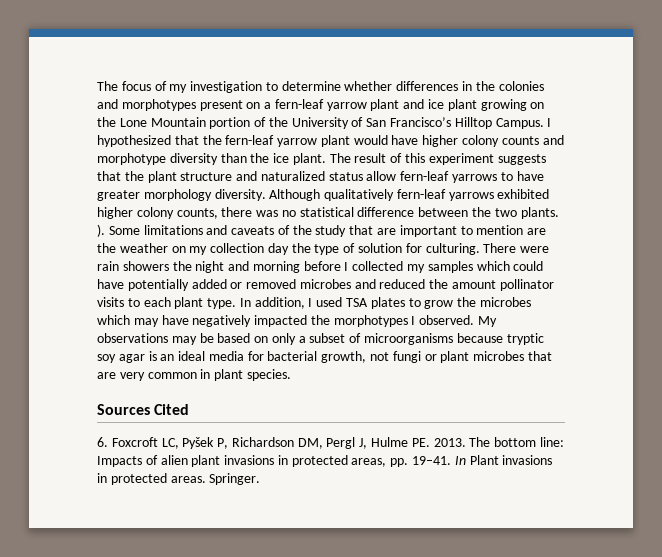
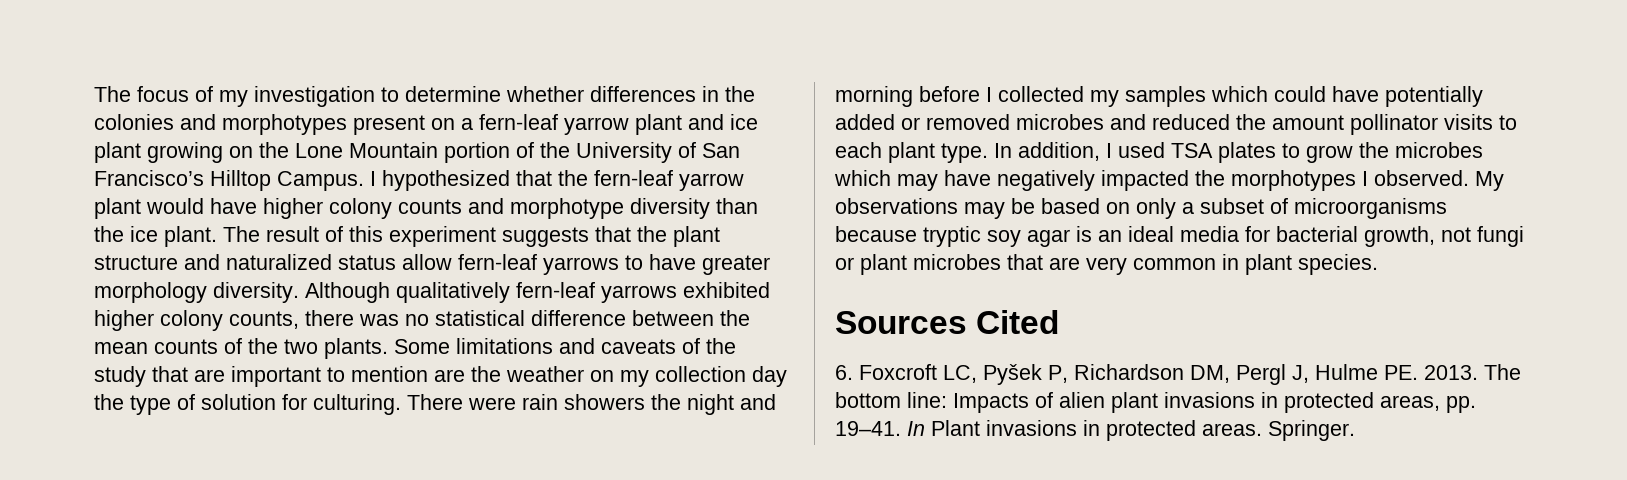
- Although qualitatively fern-leaf yarrows exhibited higher colony counts, there was no statistical difference between the two plants. ).
+ Although qualitatively fern-leaf yarrows exhibited higher colony counts, there was no statistical difference between the mean counts of the two plants.

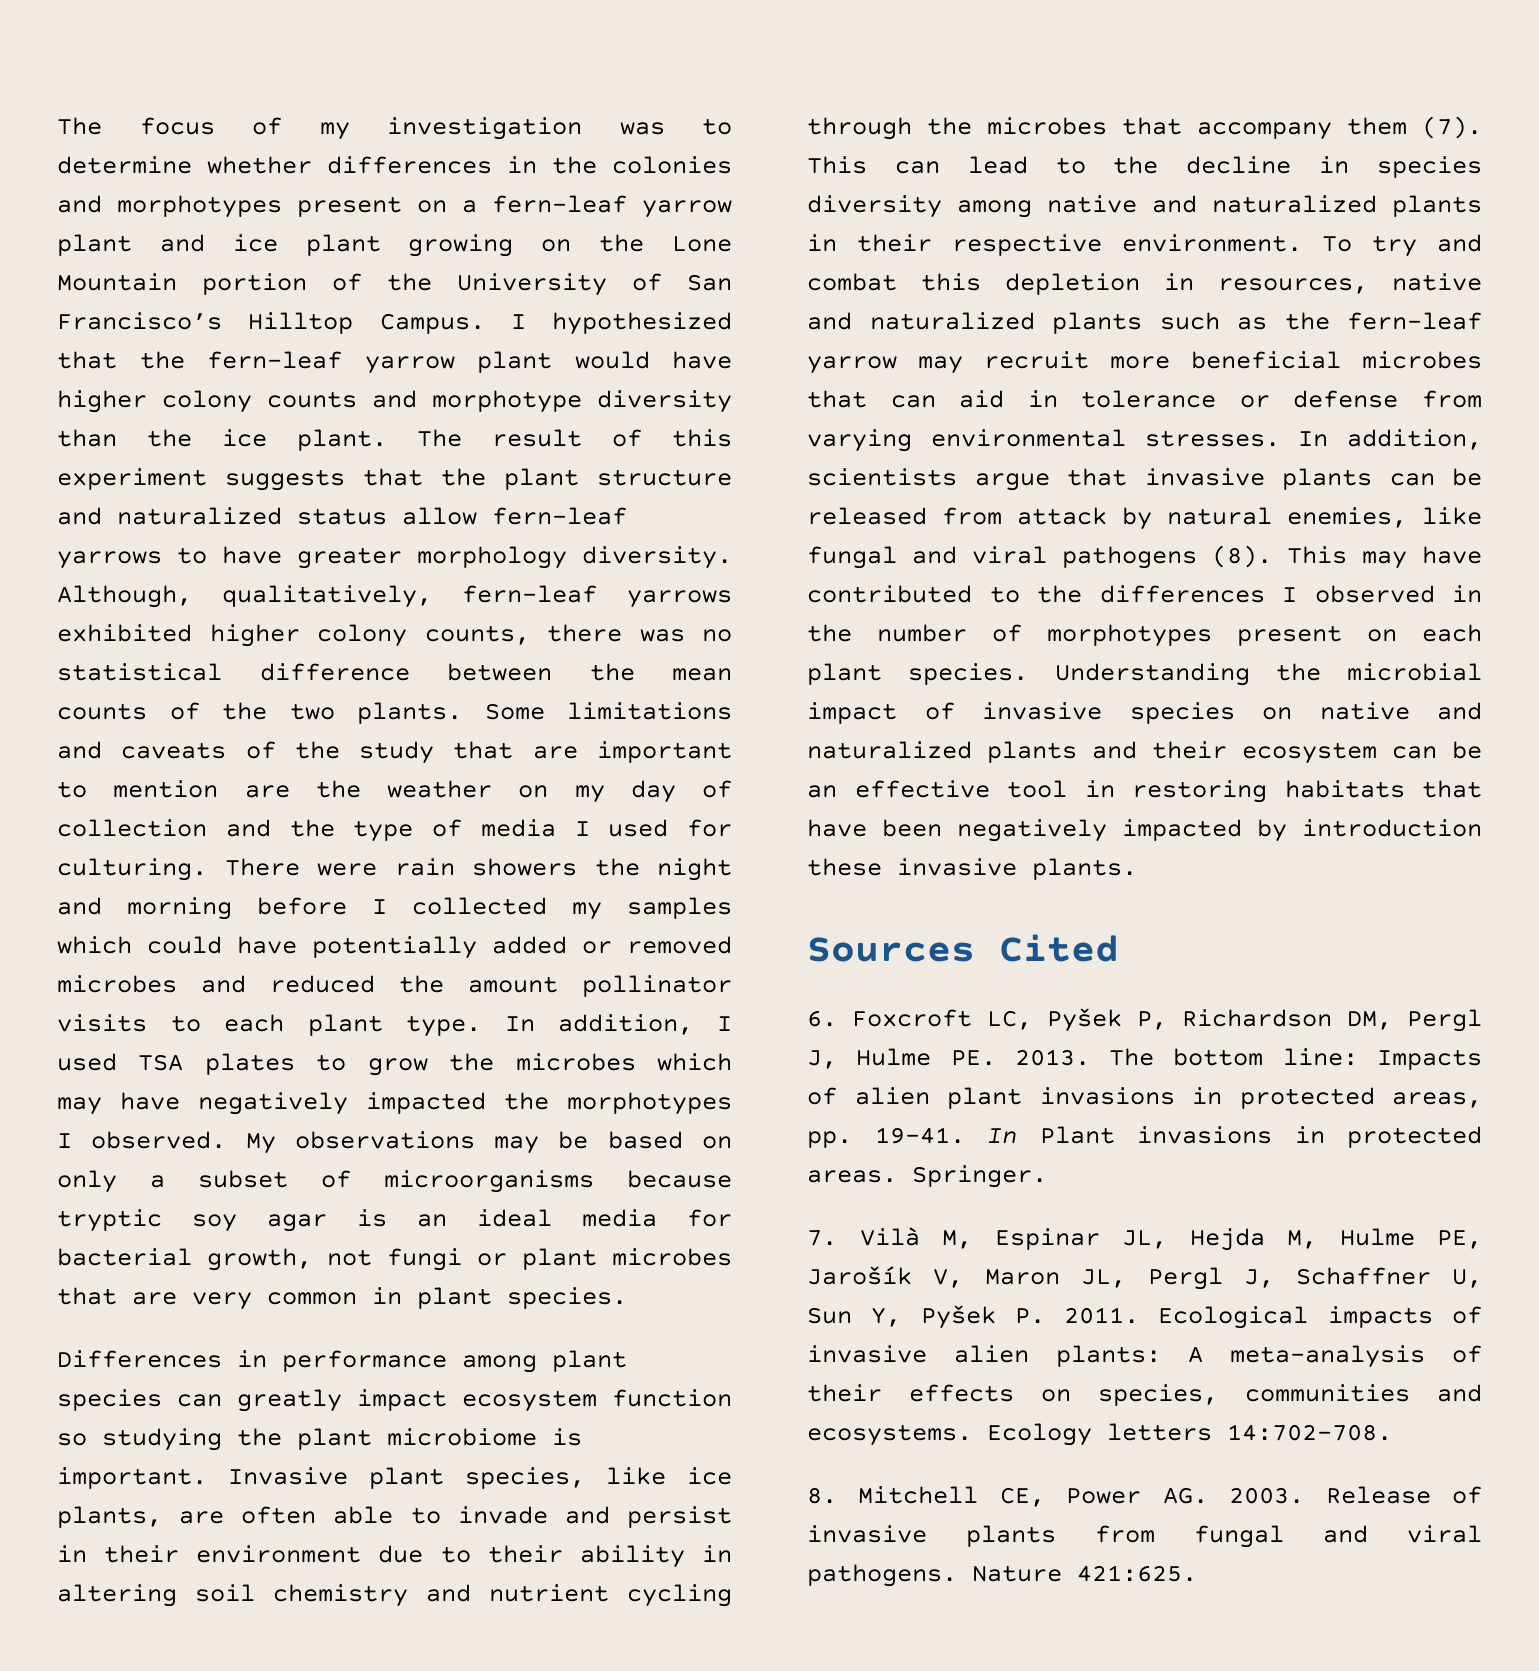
- The focus of my investigation to determine whether differences in the colonies and morphotypes present on a fern-leaf yarrow plant and ice plant growing on the Lone Mountain portion of the University of San Francisco’s Hilltop Campus.
+ The focus of my investigation was to determine whether differences in the colonies and morphotypes present on a fern-leaf yarrow plant and ice plant growing on the Lone Mountain portion of the University of San Francisco’s Hilltop Campus.
- Although qualitatively fern-leaf yarrows exhibited higher colony counts, there was no statistical difference between the mean counts of the two plants.
+ Although, qualitatively, fern-leaf yarrows exhibited higher colony counts, there was no statistical difference between the mean counts of the two plants.
- Some limitations and caveats of the study that are important to mention are the weather on my collection day the type of solution for culturing.
+ Some limitations and caveats of the study that are important to mention are the weather on my day of collection and the type of media I used for culturing.
+ Differences in performance among plant species can greatly impact ecosystem function so studying the plant microbiome is important. Invasive plant species, like ice plants, are often able to invade and persist in their environment due to their ability in altering soil chemistry and nutrient cycling through the microbes that accompany them (7). This can lead to the decline in species diversity among native and naturalized plants in their respective environment. To try and combat this depletion in resources, native and naturalized plants such as the fern-leaf yarrow may recruit more beneficial microbes that can aid in tolerance or defense from varying environmental stresses. In addition, scientists argue that invasive plants can be released from attack by natural enemies, like fungal and viral pathogens (8). This may have contributed to the differences I observed in the number of morphotypes present on each plant species. Understanding the microbial impact of invasive species on native and naturalized plants and their ecosystem can be an effective tool in restoring habitats that have been negatively impacted by introduction these invasive plants.
+ 7. Vilà M, Espinar JL, Hejda M, Hulme PE, Jarošík V, Maron JL, Pergl J, Schaffner U, Sun Y, Pyšek P. 2011. Ecological impacts of invasive alien plants: A meta-analysis of their effects on species, communities and ecosystems. Ecology letters 14:702–708.
+ 8. Mitchell CE, Power AG. 2003. Release of invasive plants from fungal and viral pathogens. Nature 421:625.

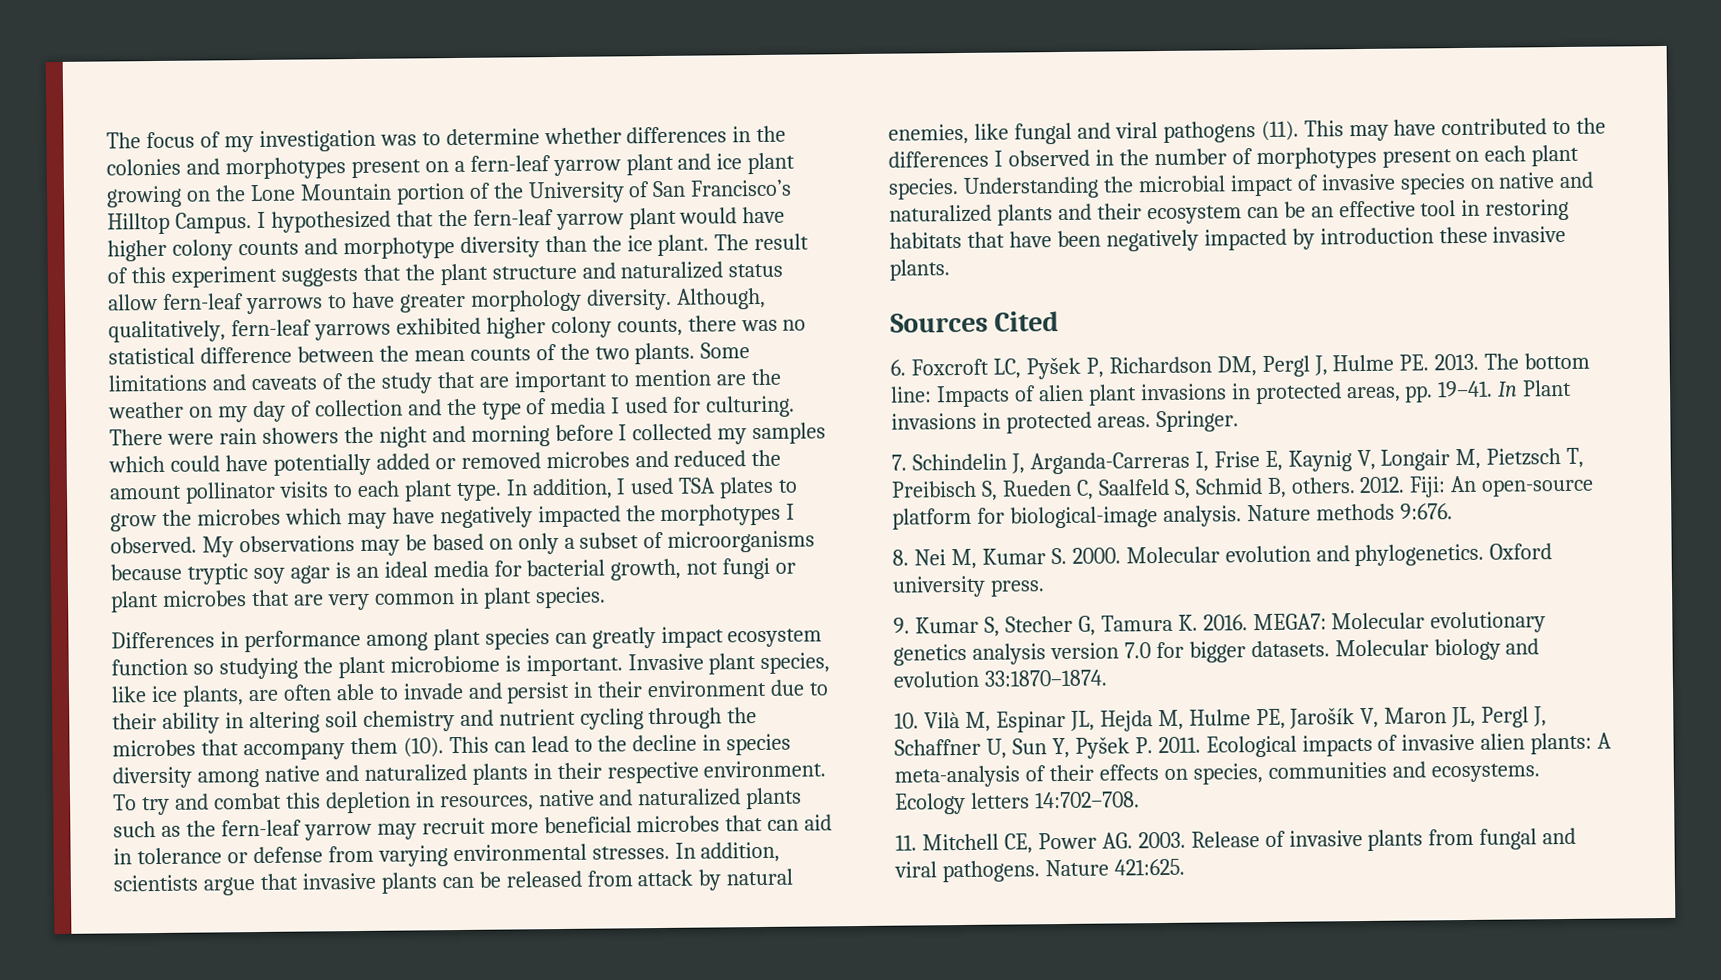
- Invasive plant species, like ice plants, are often able to invade and persist in their environment due to their ability in altering soil chemistry and nutrient cycling through the microbes that accompany them (7).
+ Invasive plant species, like ice plants, are often able to invade and persist in their environment due to their ability in altering soil chemistry and nutrient cycling through the microbes that accompany them (10).
- In addition, scientists argue that invasive plants can be released from attack by natural enemies, like fungal and viral pathogens (8).
+ In addition, scientists argue that invasive plants can be released from attack by natural enemies, like fungal and viral pathogens (11).
- 7. Vilà M, Espinar JL, Hejda M, Hulme PE, Jarošík V, Maron JL, Pergl J, Schaffner U, Sun Y, Pyšek P. 2011.
+ 7. Schindelin J, Arganda-Carreras I, Frise E, Kaynig V, Longair M, Pietzsch T, Preibisch S, Rueden C, Saalfeld S, Schmid B, others. 2012. Fiji: An open-source platform for biological-image analysis. Nature methods 9:676.
+ 8. Nei M, Kumar S. 2000. Molecular evolution and phylogenetics. Oxford university press.
+ 9. Kumar S, Stecher G, Tamura K. 2016. MEGA7: Molecular evolutionary genetics analysis version 7.0 for bigger datasets. Molecular biology and evolution 33:1870–1874.
+ 10. Vilà M, Espinar JL, Hejda M, Hulme PE, Jarošík V, Maron JL, Pergl J, Schaffner U, Sun Y, Pyšek P. 2011.
- 8. Mitchell CE, Power AG. 2003.
+ 11. Mitchell CE, Power AG. 2003.

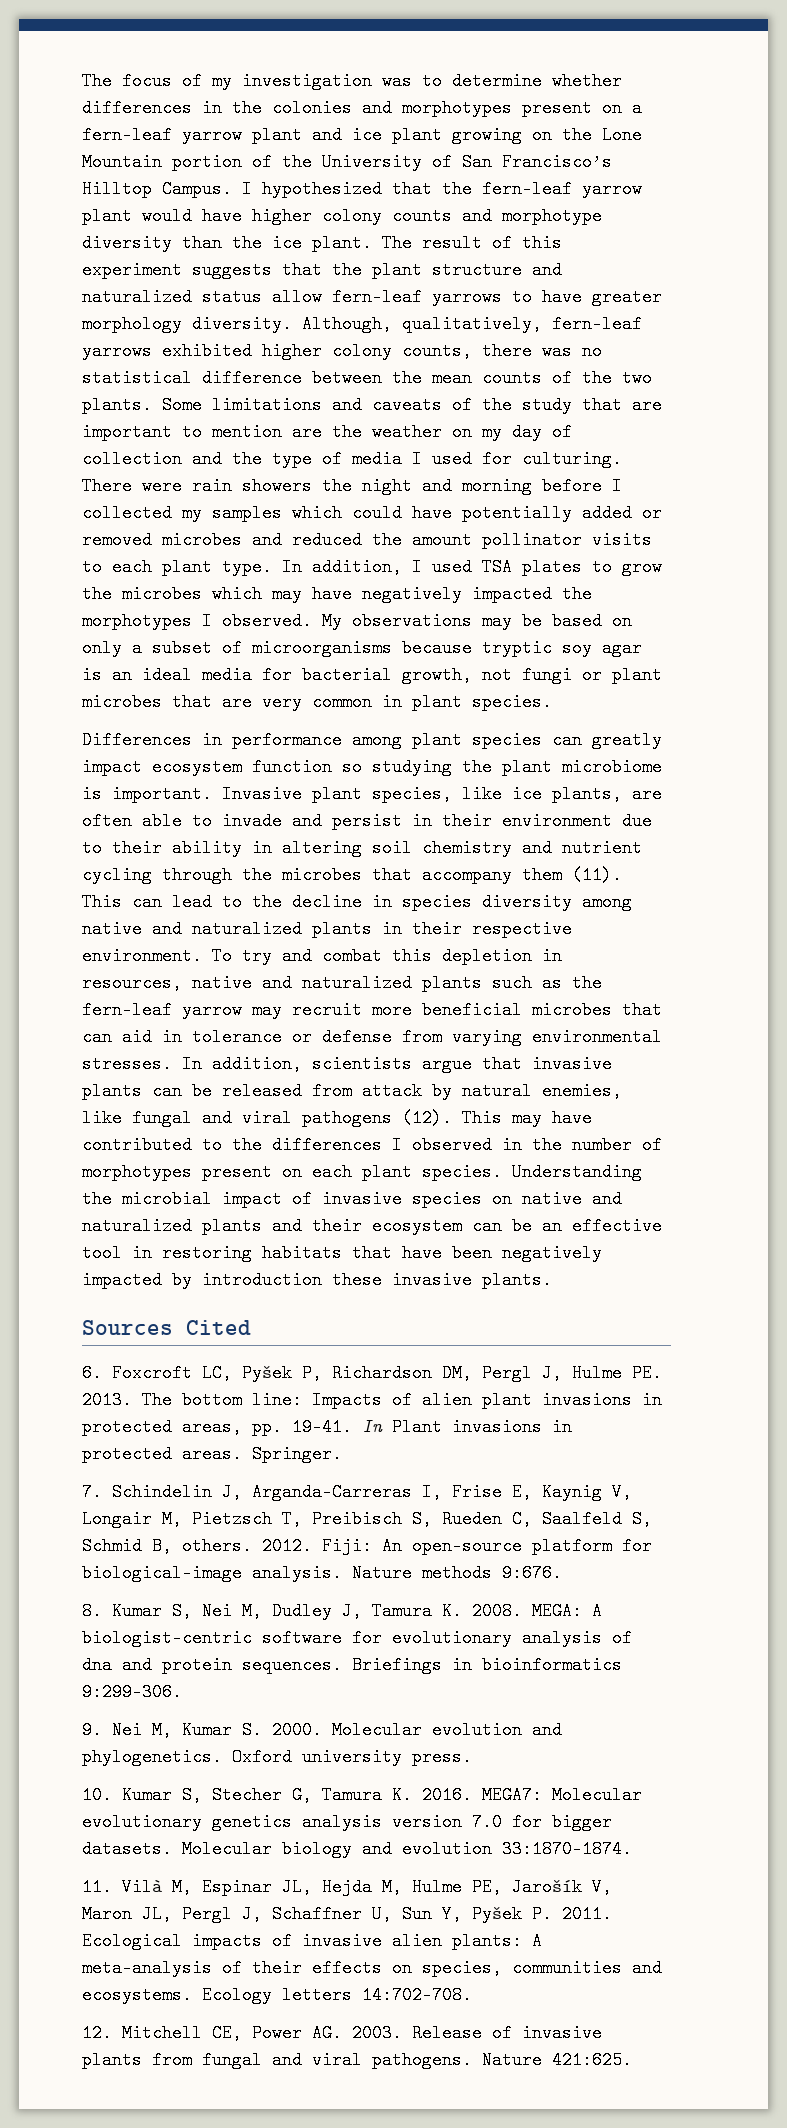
- Invasive plant species, like ice plants, are often able to invade and persist in their environment due to their ability in altering soil chemistry and nutrient cycling through the microbes that accompany them (10).
+ Invasive plant species, like ice plants, are often able to invade and persist in their environment due to their ability in altering soil chemistry and nutrient cycling through the microbes that accompany them (11).
- In addition, scientists argue that invasive plants can be released from attack by natural enemies, like fungal and viral pathogens (11).
+ In addition, scientists argue that invasive plants can be released from attack by natural enemies, like fungal and viral pathogens (12).
- 8. Nei M, Kumar S. 2000.
+ 8. Kumar S, Nei M, Dudley J, Tamura K. 2008. MEGA: A biologist-centric software for evolutionary analysis of dna and protein sequences. Briefings in bioinformatics 9:299–306.
+ 9. Nei M, Kumar S. 2000.
- 9. Kumar S, Stecher G, Tamura K. 2016.
+ 10. Kumar S, Stecher G, Tamura K. 2016.
- 10. Vilà M, Espinar JL, Hejda M, Hulme PE, Jarošík V, Maron JL, Pergl J, Schaffner U, Sun Y, Pyšek P. 2011.
+ 11. Vilà M, Espinar JL, Hejda M, Hulme PE, Jarošík V, Maron JL, Pergl J, Schaffner U, Sun Y, Pyšek P. 2011.
- 11. Mitchell CE, Power AG. 2003.
+ 12. Mitchell CE, Power AG. 2003.

